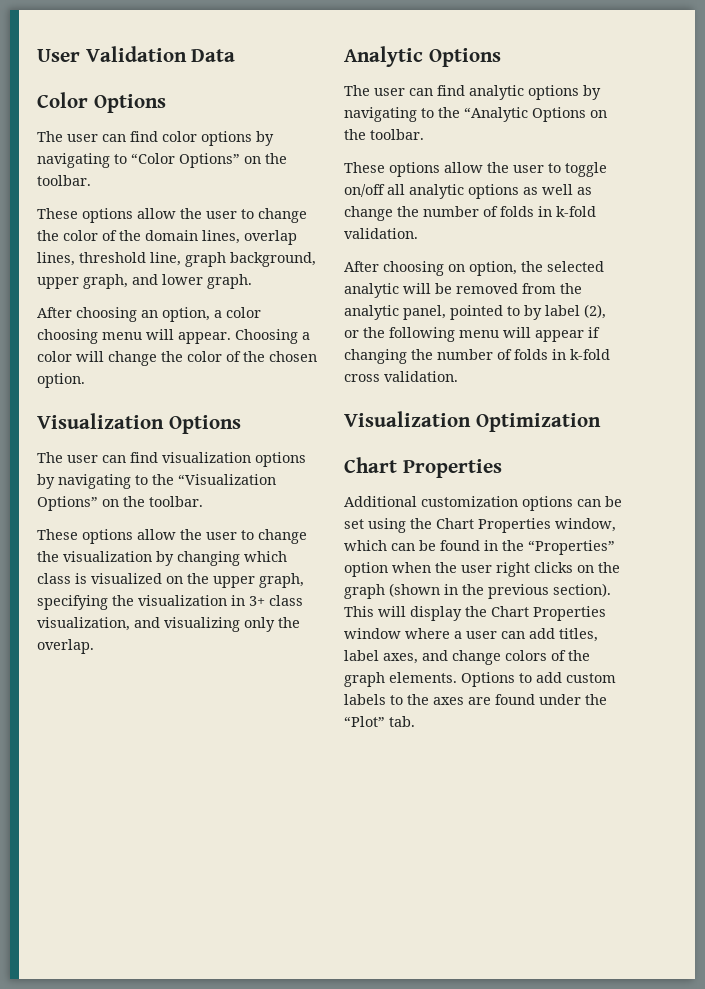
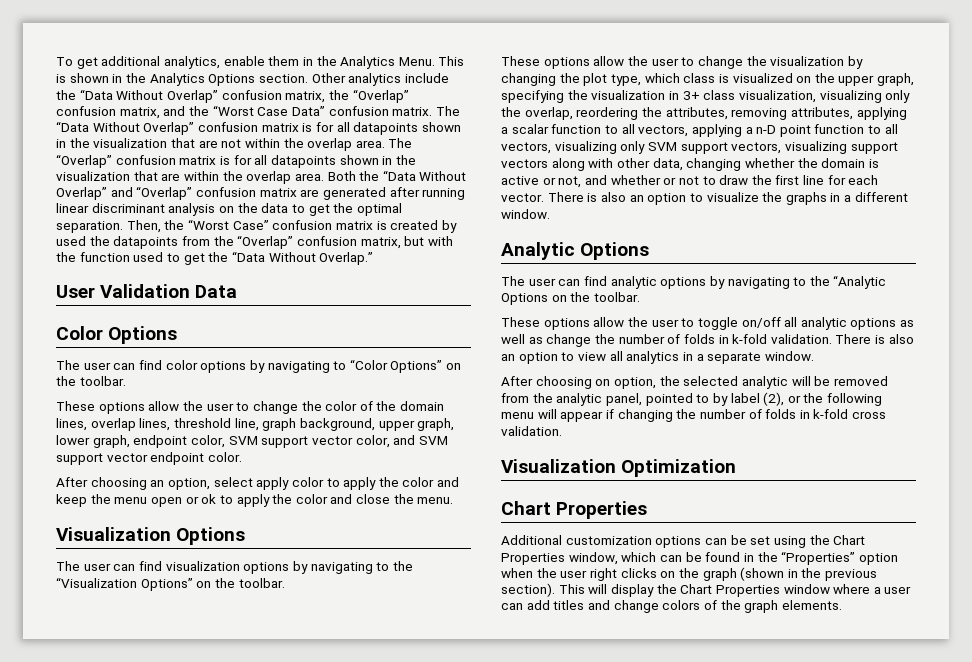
+ To get additional analytics, enable them in the Analytics Menu. This is shown in the Analytics Options section. Other analytics include the “Data Without Overlap” confusion matrix, the “Overlap” confusion matrix, and the “Worst Case Data” confusion matrix. The “Data Without Overlap” confusion matrix is for all datapoints shown in the visualization that are not within the overlap area. The “Overlap” confusion matrix is for all datapoints shown in the visualization that are within the overlap area. Both the “Data Without Overlap” and “Overlap” confusion matrix are generated after running linear discriminant analysis on the data to get the optimal separation. Then, the “Worst Case” confusion matrix is created by used the datapoints from the “Overlap” confusion matrix, but with the function used to get the “Data Without Overlap.”
- These options allow the user to change the color of the domain lines, overlap lines, threshold line, graph background, upper graph, and lower graph.
- After choosing an option, a color choosing menu will appear. Choosing a color will change the color of the chosen option.
+ These options allow the user to change the color of the domain lines, overlap lines, threshold line, graph background, upper graph, lower graph, endpoint color, SVM support vector color, and SVM support vector endpoint color.
+ After choosing an option, select apply color to apply the color and keep the menu open or ok to apply the color and close the menu.
- These options allow the user to change the visualization by changing which class is visualized on the upper graph, specifying the visualization in 3+ class visualization, and visualizing only the overlap.
+ These options allow the user to change the visualization by changing the plot type, which class is visualized on the upper graph, specifying the visualization in 3+ class visualization, visualizing only the overlap, reordering the attributes, removing attributes, applying a scalar function to all vectors, applying a n-D point function to all vectors, visualizing only SVM support vectors, visualizing support vectors along with other data, changing whether the domain is active or not, and whether or not to draw the first line for each vector. There is also an option to visualize the graphs in a different window.
+ There is also an option to view all analytics in a separate window.
- This will display the Chart Properties window where a user can add titles, label axes, and change colors of the graph elements. Options to add custom labels to the axes are found under the “Plot” tab.
+ This will display the Chart Properties window where a user can add titles and change colors of the graph elements.

